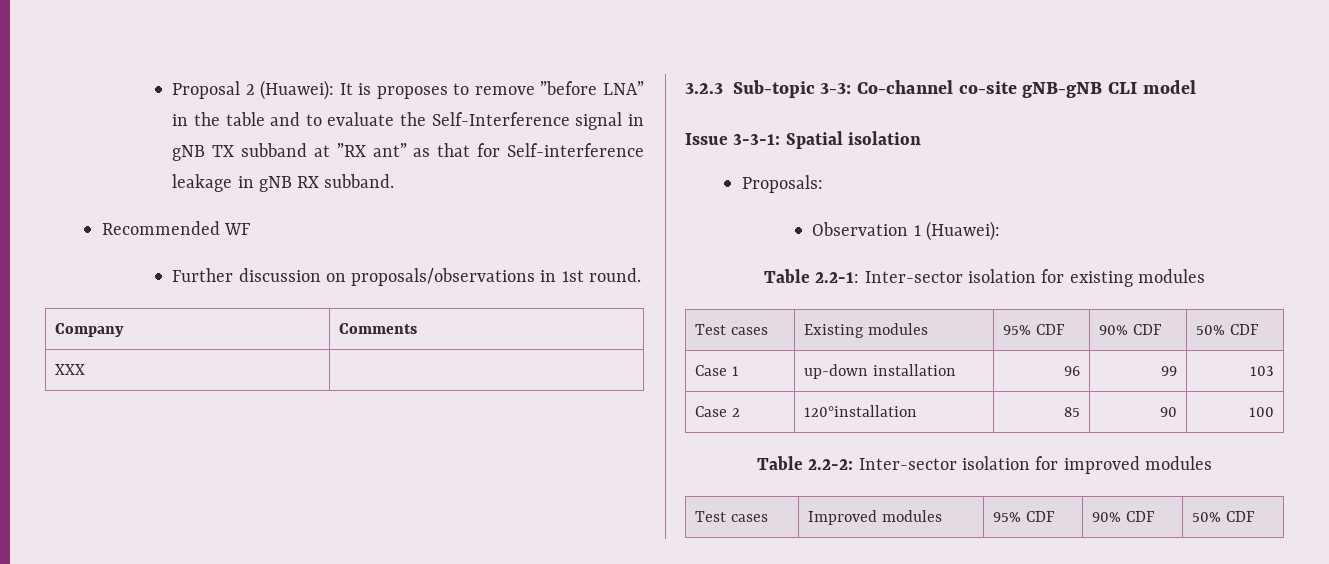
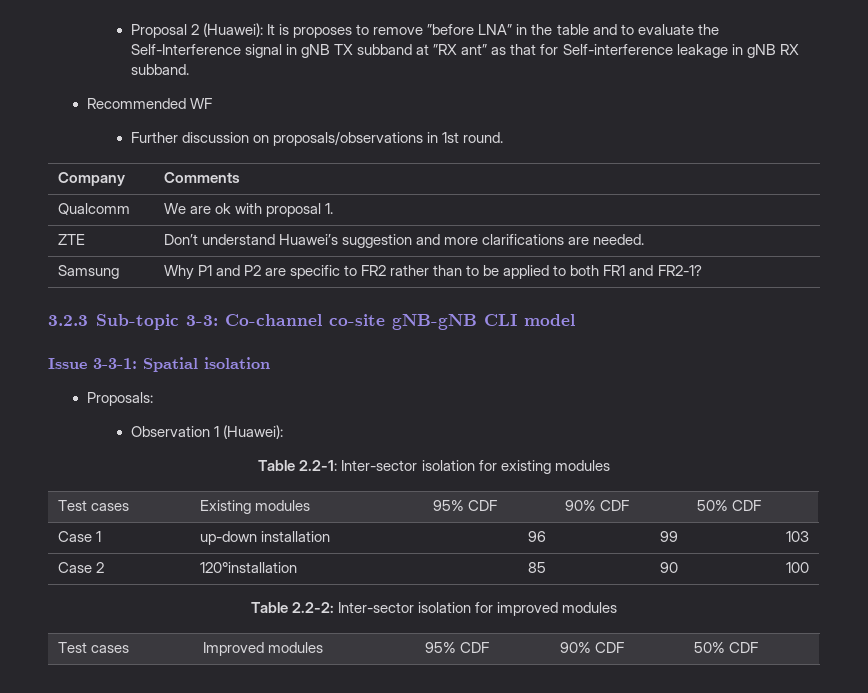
- XXX |
+ Qualcomm | We are ok with proposal 1.
+ ZTE | Don’t understand Huawei’s suggestion and more clarifications are needed.
+ Samsung | Why P1 and P2 are specific to FR2 rather than to be applied to both FR1 and FR2-1?

